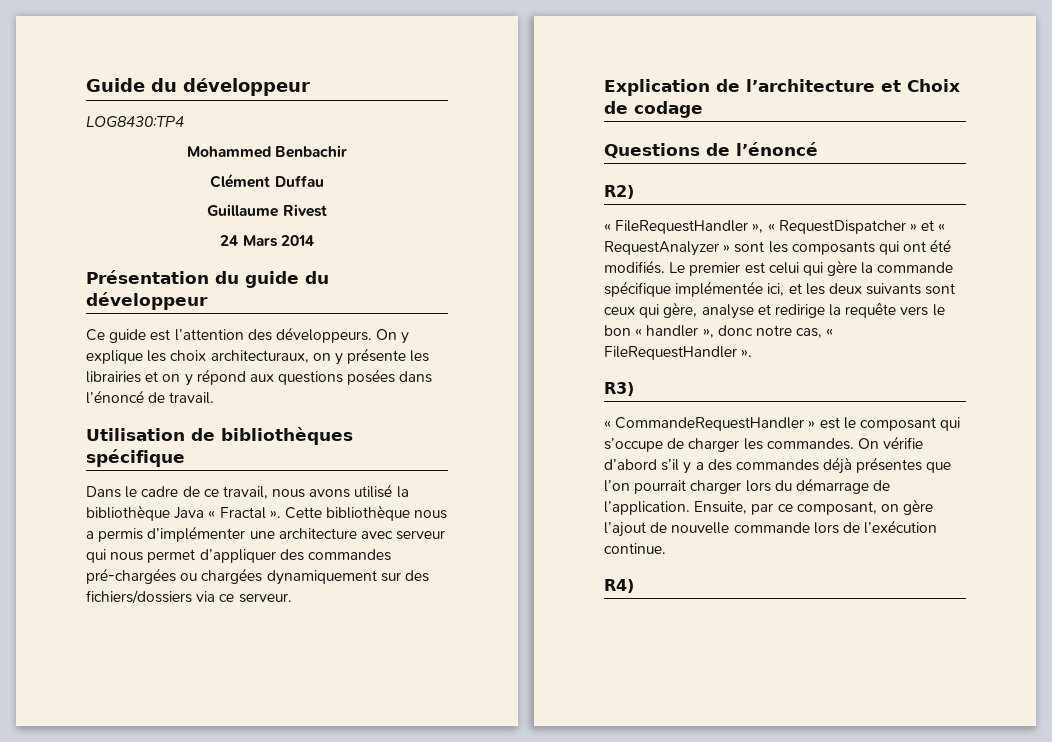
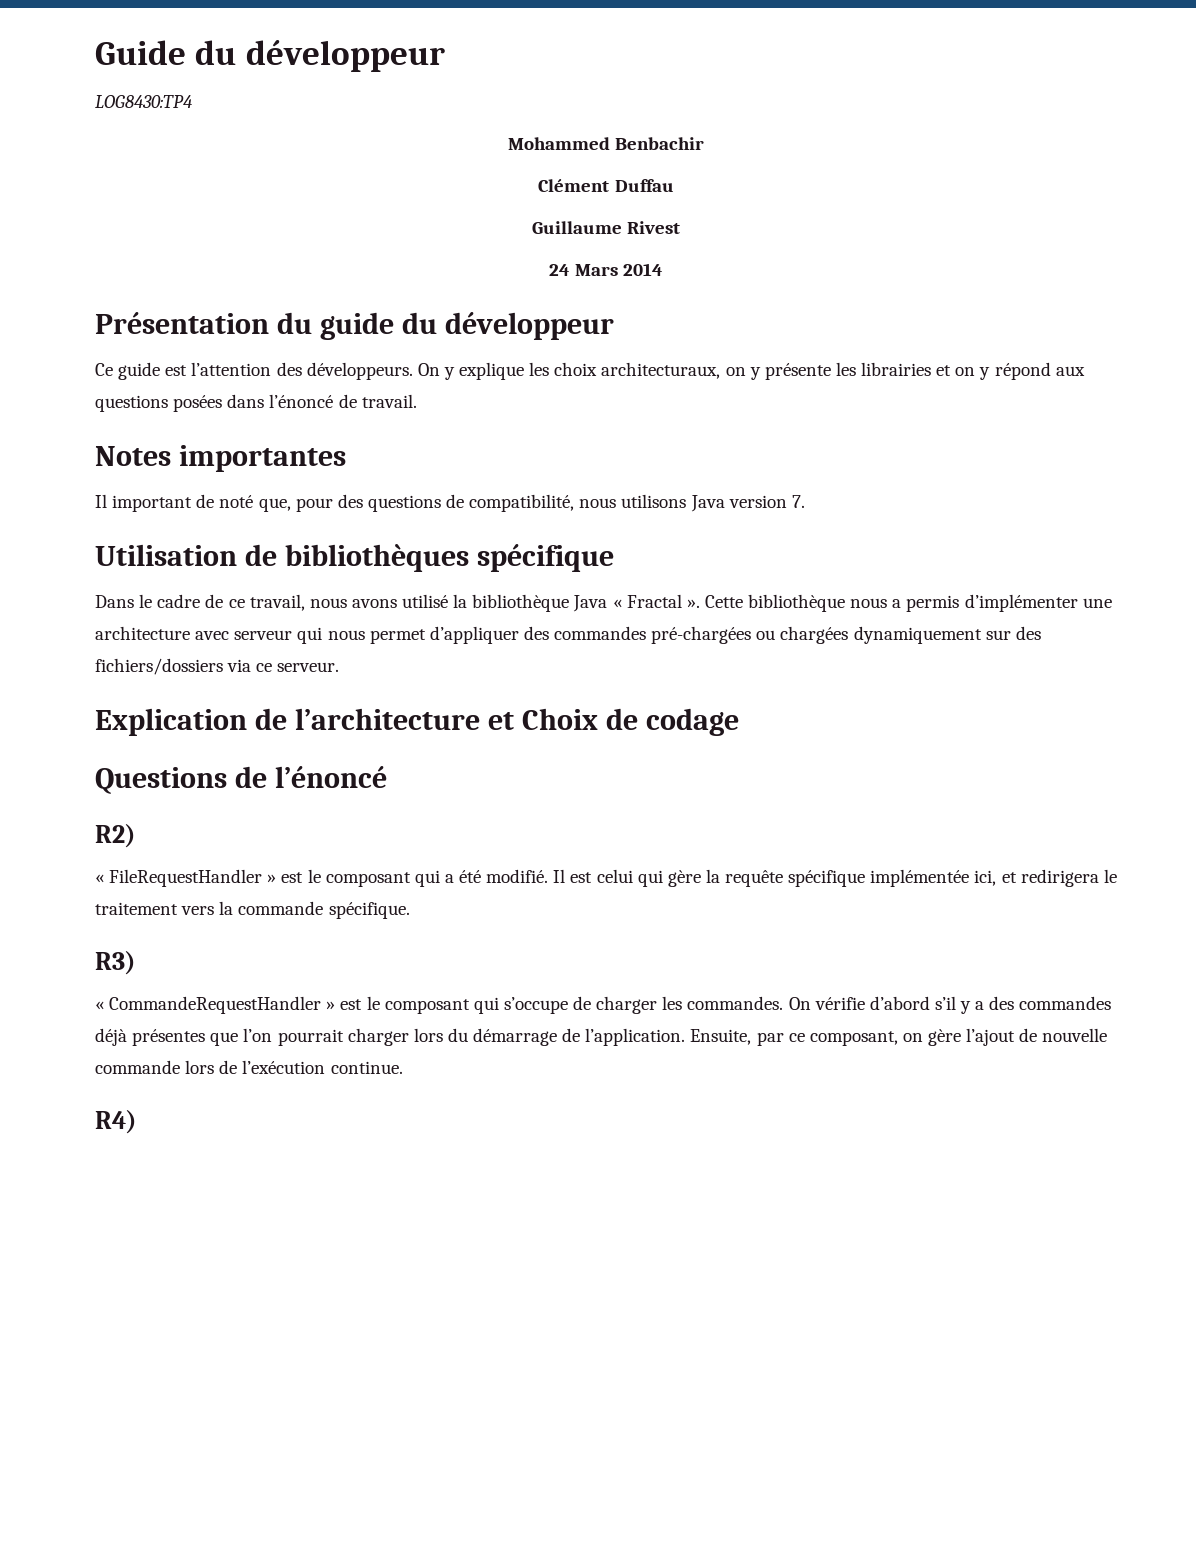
+ Notes importantes
+ Il important de noté que, pour des questions de compatibilité, nous utilisons Java version 7.
- « FileRequestHandler », « RequestDispatcher » et « RequestAnalyzer » sont les composants qui ont été modifiés. Le premier est celui qui gère la commande spécifique implémentée ici, et les deux suivants sont ceux qui gère, analyse et redirige la requête vers le bon « handler », donc notre cas, « FileRequestHandler ».
+ « FileRequestHandler » est le composant qui a été modifié. Il est celui qui gère la requête spécifique implémentée ici, et redirigera le traitement vers la commande spécifique.

